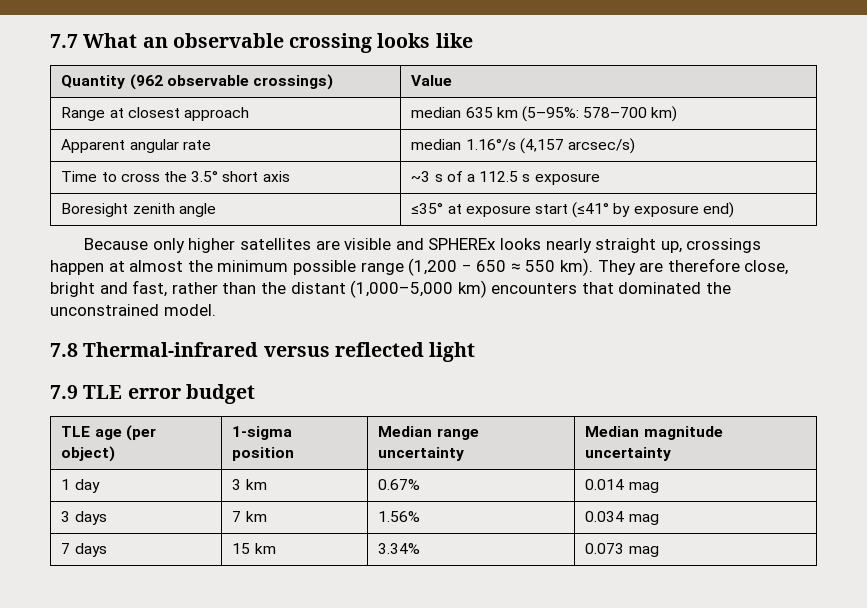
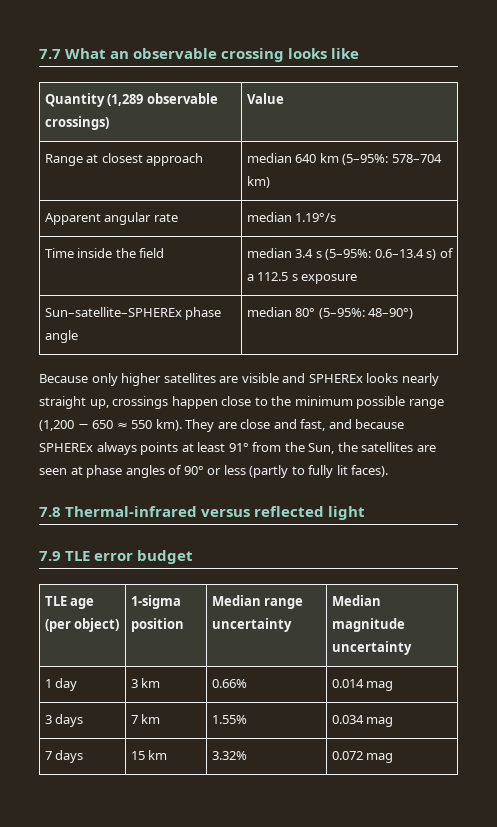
- Quantity (962 observable crossings) | Value
+ Quantity (1,289 observable crossings) | Value
- Range at closest approach | median 635 km (5–95%: 578–700 km)
+ Range at closest approach | median 640 km (5–95%: 578–704 km)
- Apparent angular rate | median 1.16°/s (4,157 arcsec/s)
- Time to cross the 3.5° short axis | ~3 s of a 112.5 s exposure
+ Apparent angular rate | median 1.19°/s
+ Time inside the field | median 3.4 s (5–95%: 0.6–13.4 s) of a 112.5 s exposure
- Boresight zenith angle | ≤35° at exposure start (≤41° by exposure end)
+ Sun–satellite–SPHEREx phase angle | median 80° (5–95%: 48–90°)
- Because only higher satellites are visible and SPHEREx looks nearly straight up, crossings happen at almost the minimum possible range (1,200 − 650 ≈ 550 km).
+ Because only higher satellites are visible and SPHEREx looks nearly straight up, crossings happen close to the minimum possible range (1,200 − 650 ≈ 550 km).
- They are therefore close, bright and fast, rather than the distant (1,000–5,000 km) encounters that dominated the unconstrained model.
+ They are close and fast, and because SPHEREx always points at least 91° from the Sun, the satellites are seen at phase angles of 90° or less (partly to fully lit faces).
- 1 day | 3 km | 0.67% | 0.014 mag
+ 1 day | 3 km | 0.66% | 0.014 mag
- 3 days | 7 km | 1.56% | 0.034 mag
+ 3 days | 7 km | 1.55% | 0.034 mag
- 7 days | 15 km | 3.34% | 0.073 mag
+ 7 days | 15 km | 3.32% | 0.072 mag

